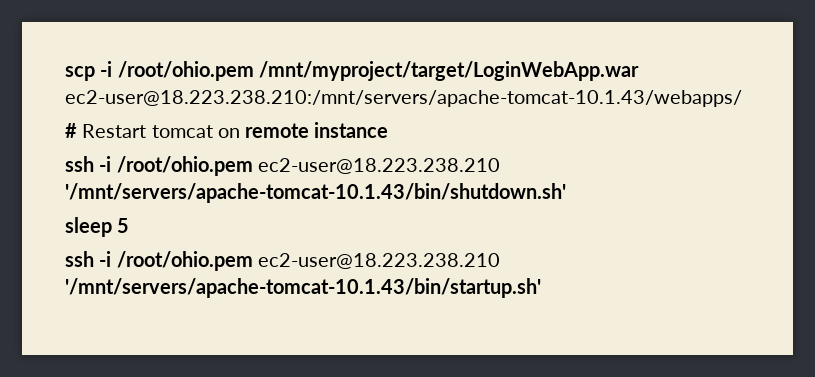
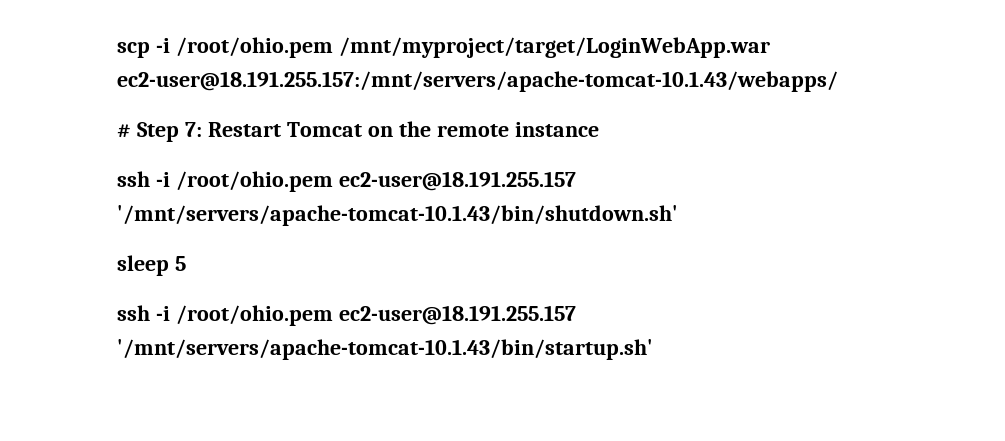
- scp -i /root/ohio.pem /mnt/myproject/target/LoginWebApp.war ec2-user@18.223.238.210:/mnt/servers/apache-tomcat-10.1.43/webapps/
+ scp -i /root/ohio.pem /mnt/myproject/target/LoginWebApp.war ec2-user@18.191.255.157:/mnt/servers/apache-tomcat-10.1.43/webapps/
- # Restart tomcat on remote instance
+ # Step 7: Restart Tomcat on the remote instance
- ssh -i /root/ohio.pem ec2-user@18.223.238.210 '/mnt/servers/apache-tomcat-10.1.43/bin/shutdown.sh'
+ ssh -i /root/ohio.pem ec2-user@18.191.255.157 '/mnt/servers/apache-tomcat-10.1.43/bin/shutdown.sh'
- ssh -i /root/ohio.pem ec2-user@18.223.238.210 '/mnt/servers/apache-tomcat-10.1.43/bin/startup.sh'
+ ssh -i /root/ohio.pem ec2-user@18.191.255.157 '/mnt/servers/apache-tomcat-10.1.43/bin/startup.sh'

